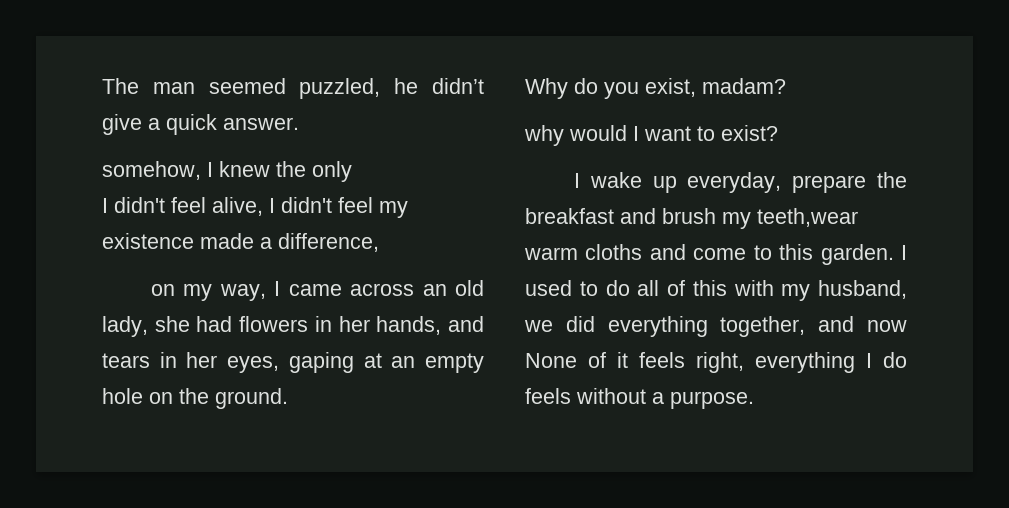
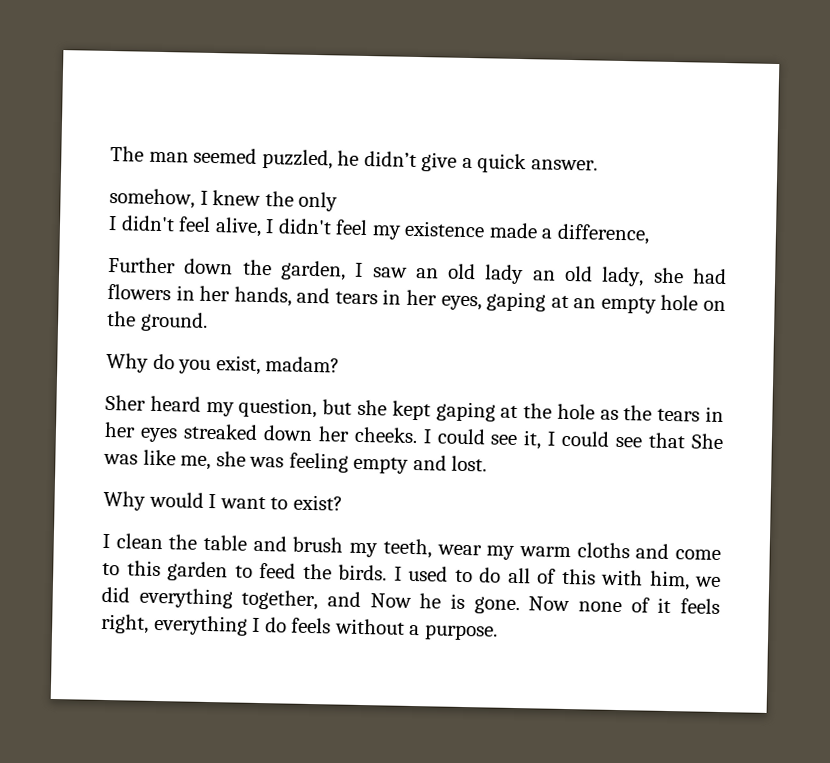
- on my way, I came across an old lady, she had flowers in her hands, and tears in her eyes, gaping at an empty hole on the ground.
+ Further down the garden, I saw an old lady an old lady, she had flowers in her hands, and tears in her eyes, gaping at an empty hole on the ground.
- why would I want to exist?
+ Sher heard my question, but she kept gaping at the hole as the tears in her eyes streaked down her cheeks. I could see it, I could see that She was like me, she was feeling empty and lost.
+ Why would I want to exist?
- I wake up everyday, prepare the breakfast and brush my teeth,wear warm cloths and come to this garden.
+ I clean the table and brush my teeth, wear my warm cloths and come to this garden to feed the birds.
- I used to do all of this with my husband, we did everything together, and now None of it feels right, everything I do feels without a purpose.
+ I used to do all of this with him, we did everything together, and Now he is gone. Now none of it feels right, everything I do feels without a purpose.

